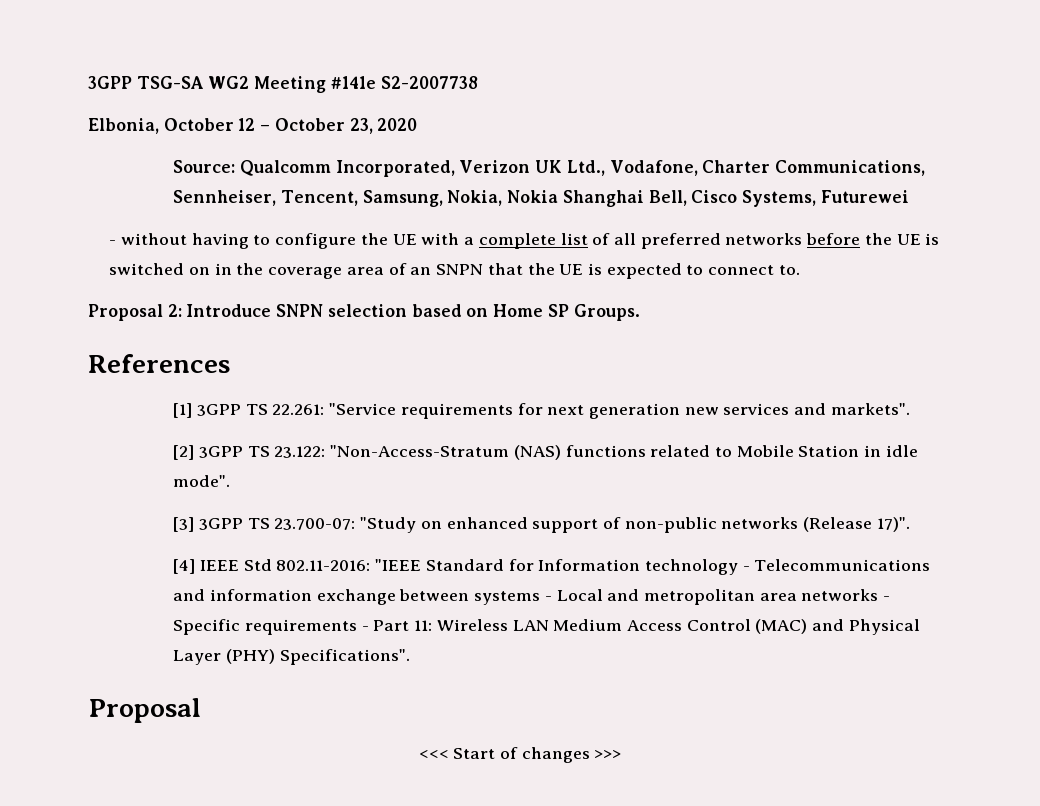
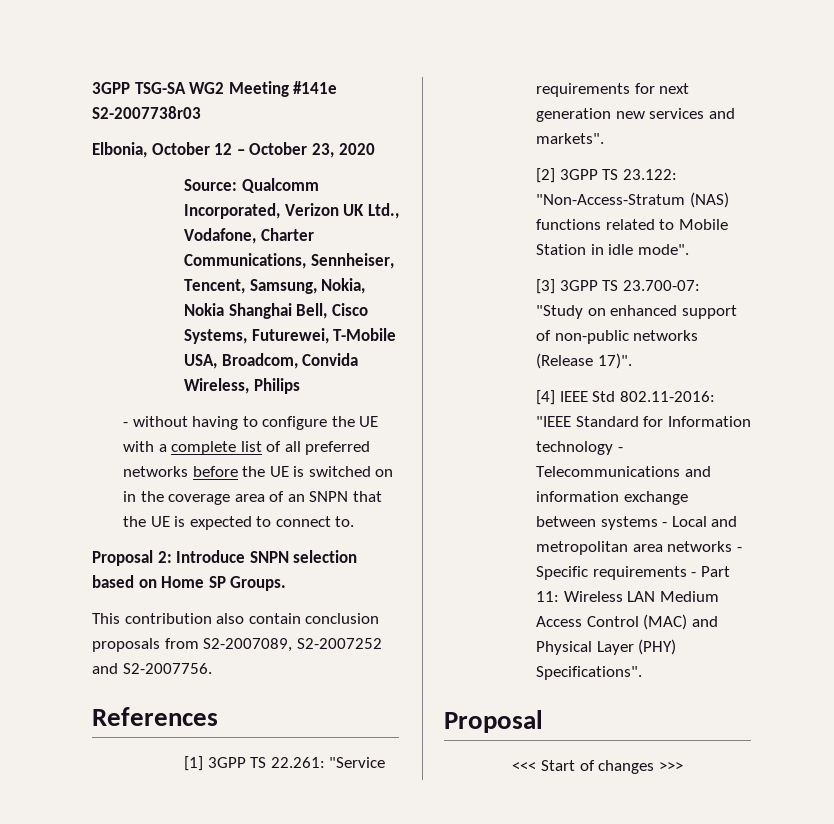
- 3GPP TSG-SA WG2 Meeting #141e S2-2007738
+ 3GPP TSG-SA WG2 Meeting #141e S2-2007738r03
- Source: Qualcomm Incorporated, Verizon UK Ltd., Vodafone, Charter Communications, Sennheiser, Tencent, Samsung, Nokia, Nokia Shanghai Bell, Cisco Systems, Futurewei
+ Source: Qualcomm Incorporated, Verizon UK Ltd., Vodafone, Charter Communications, Sennheiser, Tencent, Samsung, Nokia, Nokia Shanghai Bell, Cisco Systems, Futurewei, T-Mobile USA, Broadcom, Convida Wireless, Philips
+ This contribution also contain conclusion proposals from S2-2007089, S2-2007252 and S2-2007756.

